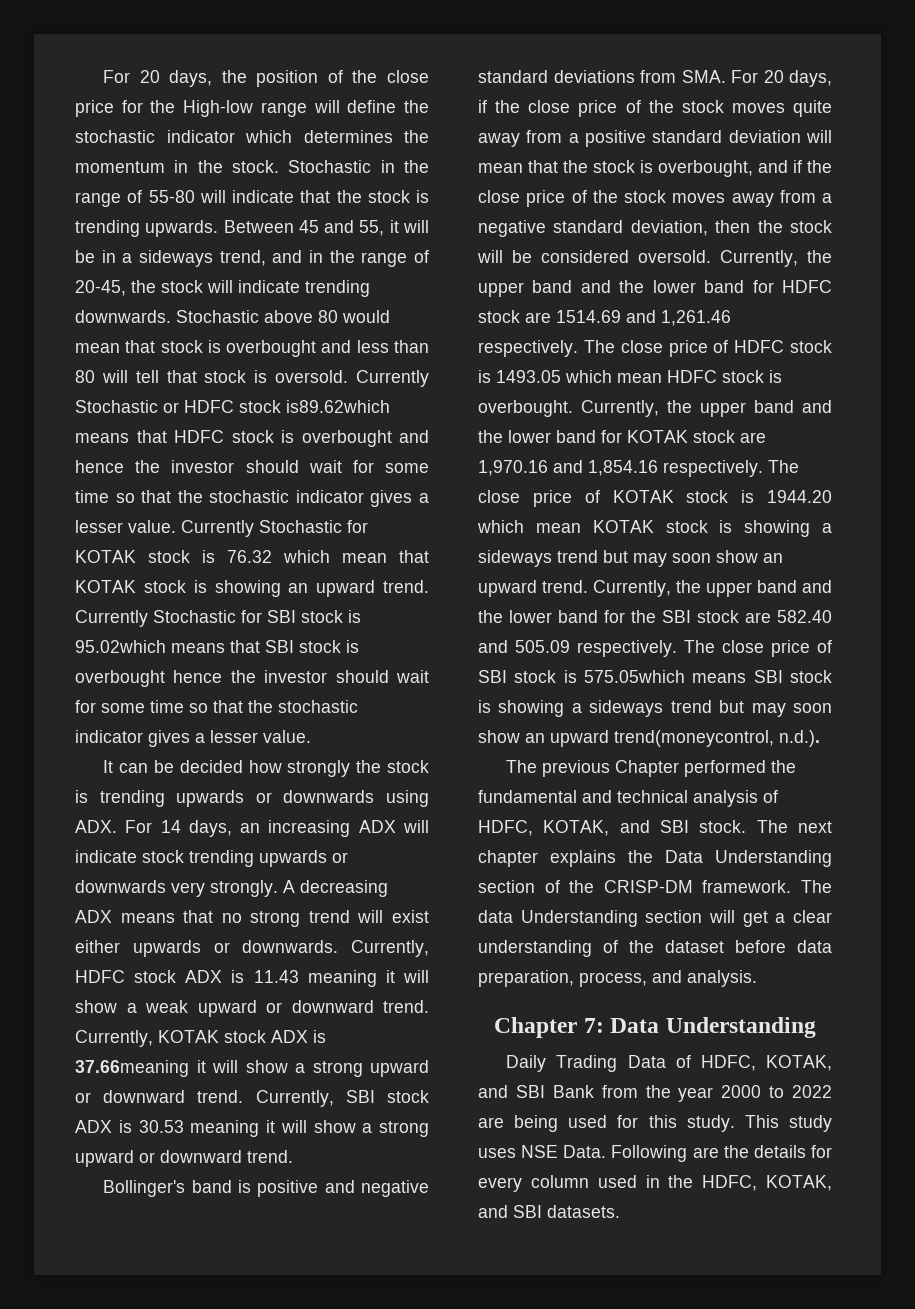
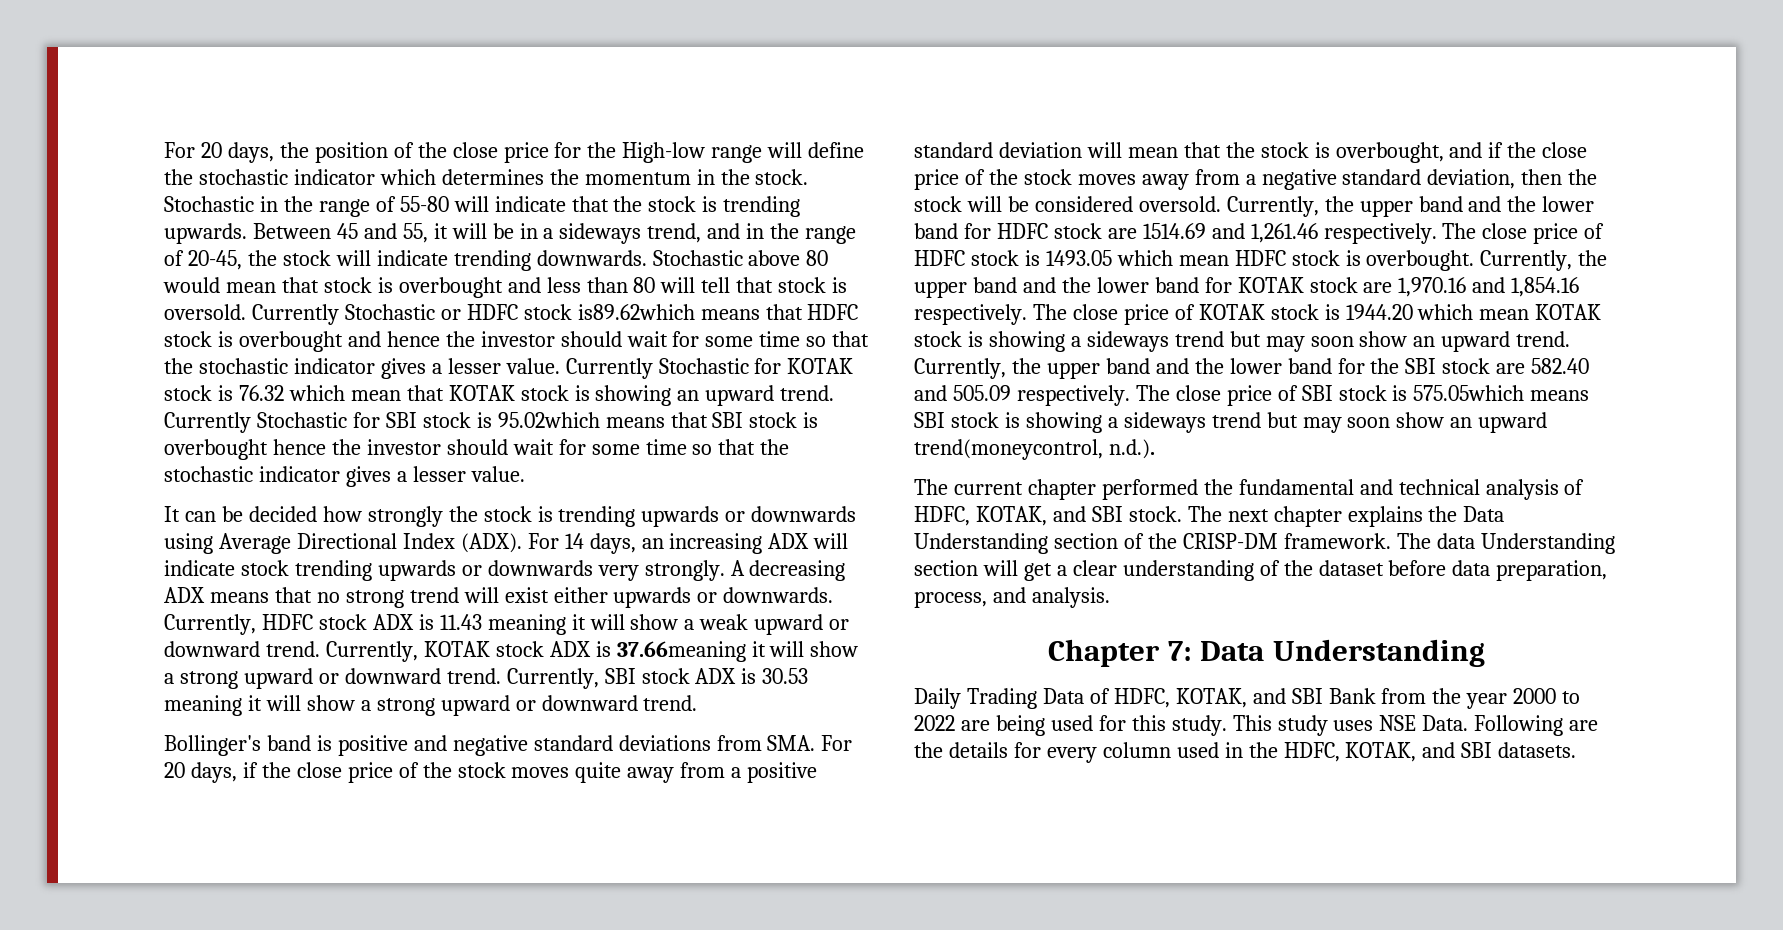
- It can be decided how strongly the stock is trending upwards or downwards using ADX. For 14 days, an increasing ADX will indicate stock trending upwards or downwards very strongly.
+ It can be decided how strongly the stock is trending upwards or downwards using Average Directional Index (ADX). For 14 days, an increasing ADX will indicate stock trending upwards or downwards very strongly.
- The previous Chapter performed the fundamental and technical analysis of HDFC, KOTAK, and SBI stock.
+ The current chapter performed the fundamental and technical analysis of HDFC, KOTAK, and SBI stock.

